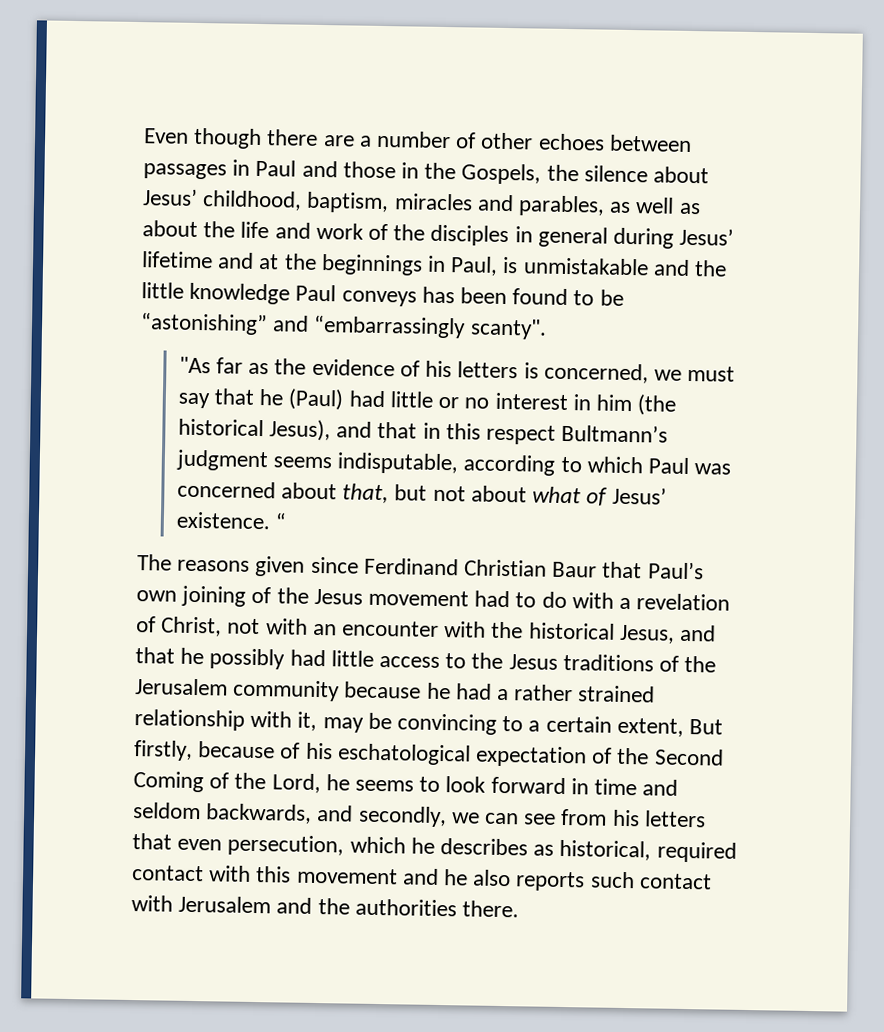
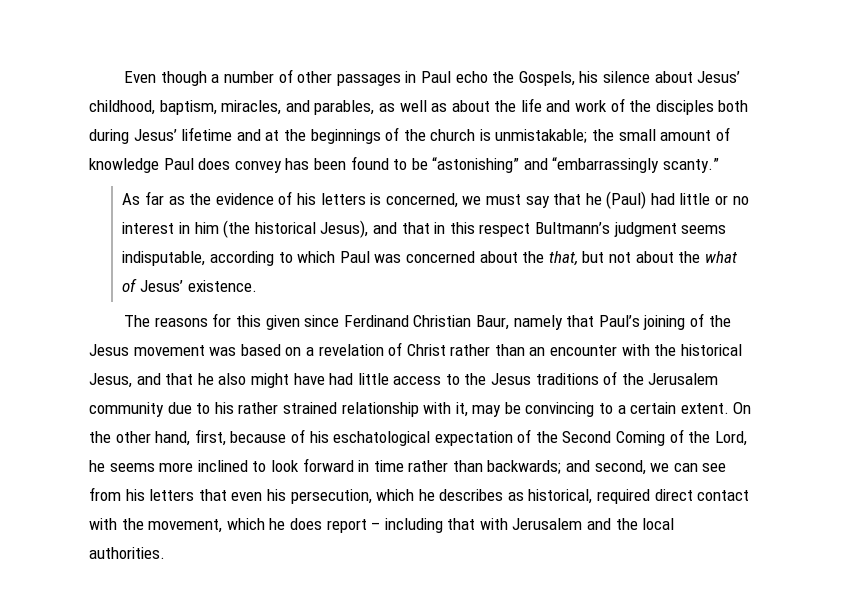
- Even though there are a number of other echoes between passages in Paul and those in the Gospels, the silence about Jesus’ childhood, baptism, miracles and parables, as well as about the life and work of the disciples in general during Jesus’ lifetime and at the beginnings in Paul, is unmistakable and the little knowledge Paul conveys has been found to be “astonishing” and “embarrassingly scanty".
- "As far as the evidence of his letters is concerned, we must say that he (Paul) had little or no interest in him (the historical Jesus), and that in this respect Bultmann’s judgment seems indisputable, according to which Paul was concerned about that, but not about what of Jesus’ existence. “
+ Even though a number of other passages in Paul echo the Gospels, his silence about Jesus’ childhood, baptism, miracles, and parables, as well as about the life and work of the disciples both during Jesus’ lifetime and at the beginnings of the church is unmistakable; the small amount of knowledge Paul does convey has been found to be “astonishing” and “embarrassingly scanty.”
+ As far as the evidence of his letters is concerned, we must say that he (Paul) had little or no interest in him (the historical Jesus), and that in this respect Bultmann’s judgment seems indisputable, according to which Paul was concerned about the that, but not about the what of Jesus’ existence.
- The reasons given since Ferdinand Christian Baur that Paul’s own joining of the Jesus movement had to do with a revelation of Christ, not with an encounter with the historical Jesus, and that he possibly had little access to the Jesus traditions of the Jerusalem community because he had a rather strained relationship with it, may be convincing to a certain extent, But firstly, because of his eschatological expectation of the Second Coming of the Lord, he seems to look forward in time and seldom backwards, and secondly, we can see from his letters that even persecution, which he describes as historical, required contact with this movement and he also reports such contact with Jerusalem and the authorities there.
+ The reasons for this given since Ferdinand Christian Baur, namely that Paul’s joining of the Jesus movement was based on a revelation of Christ rather than an encounter with the historical Jesus, and that he also might have had little access to the Jesus traditions of the Jerusalem community due to his rather strained relationship with it, may be convincing to a certain extent. On the other hand, first, because of his eschatological expectation of the Second Coming of the Lord, he seems more inclined to look forward in time rather than backwards; and second, we can see from his letters that even his persecution, which he describes as historical, required direct contact with the movement, which he does report – including that with Jerusalem and the local authorities.

